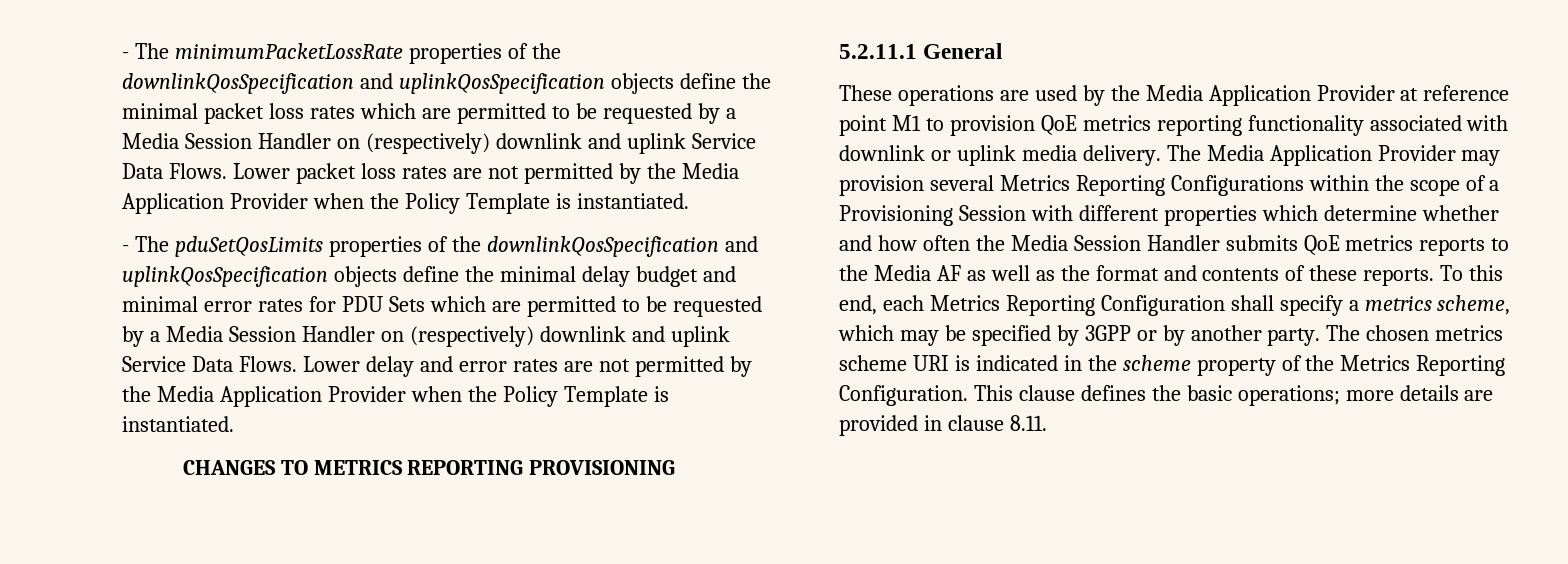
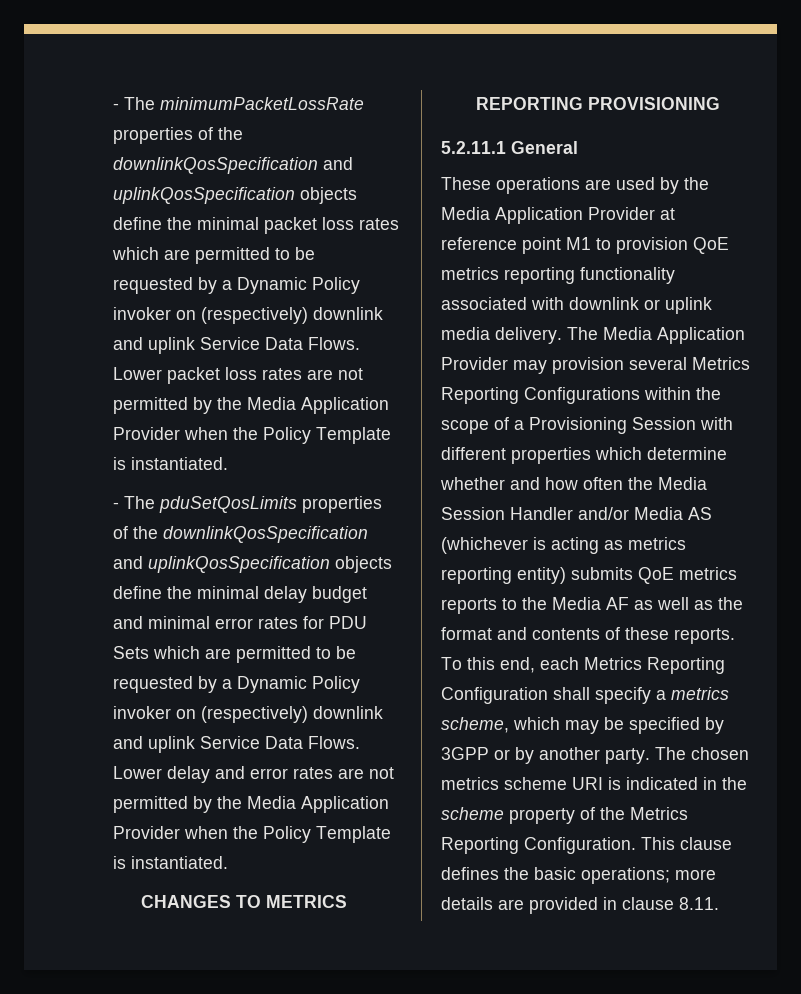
- - The minimumPacketLossRate properties of the downlinkQosSpecification and uplinkQosSpecification objects define the minimal packet loss rates which are permitted to be requested by a Media Session Handler on (respectively) downlink and uplink Service Data Flows.
+ - The minimumPacketLossRate properties of the downlinkQosSpecification and uplinkQosSpecification objects define the minimal packet loss rates which are permitted to be requested by a Dynamic Policy invoker on (respectively) downlink and uplink Service Data Flows.
- - The pduSetQosLimits properties of the downlinkQosSpecification and uplinkQosSpecification objects define the minimal delay budget and minimal error rates for PDU Sets which are permitted to be requested by a Media Session Handler on (respectively) downlink and uplink Service Data Flows.
+ - The pduSetQosLimits properties of the downlinkQosSpecification and uplinkQosSpecification objects define the minimal delay budget and minimal error rates for PDU Sets which are permitted to be requested by a Dynamic Policy invoker on (respectively) downlink and uplink Service Data Flows.
- The Media Application Provider may provision several Metrics Reporting Configurations within the scope of a Provisioning Session with different properties which determine whether and how often the Media Session Handler submits QoE metrics reports to the Media AF as well as the format and contents of these reports.
+ The Media Application Provider may provision several Metrics Reporting Configurations within the scope of a Provisioning Session with different properties which determine whether and how often the Media Session Handler and/or Media AS (whichever is acting as metrics reporting entity) submits QoE metrics reports to the Media AF as well as the format and contents of these reports.

